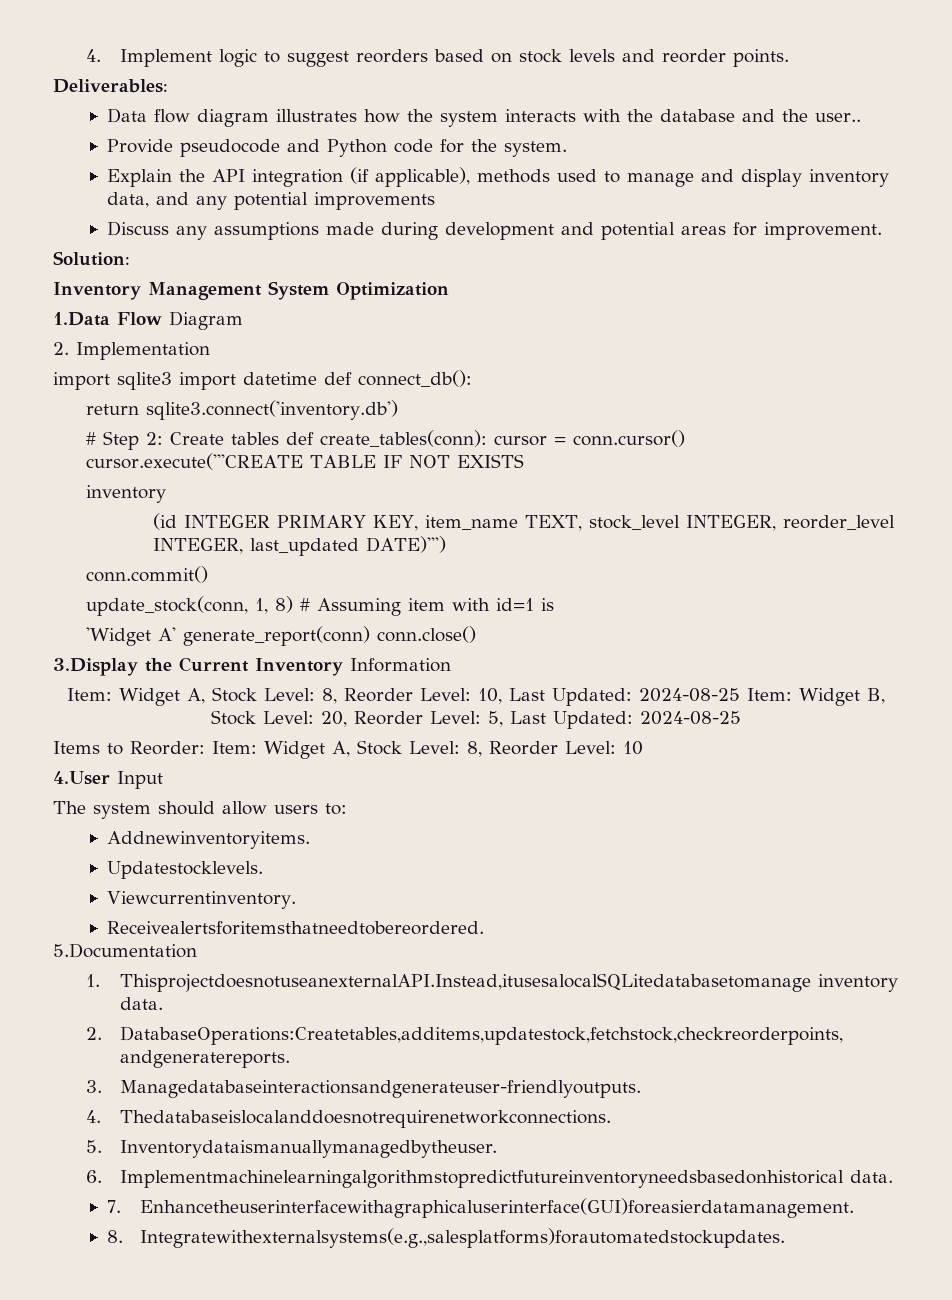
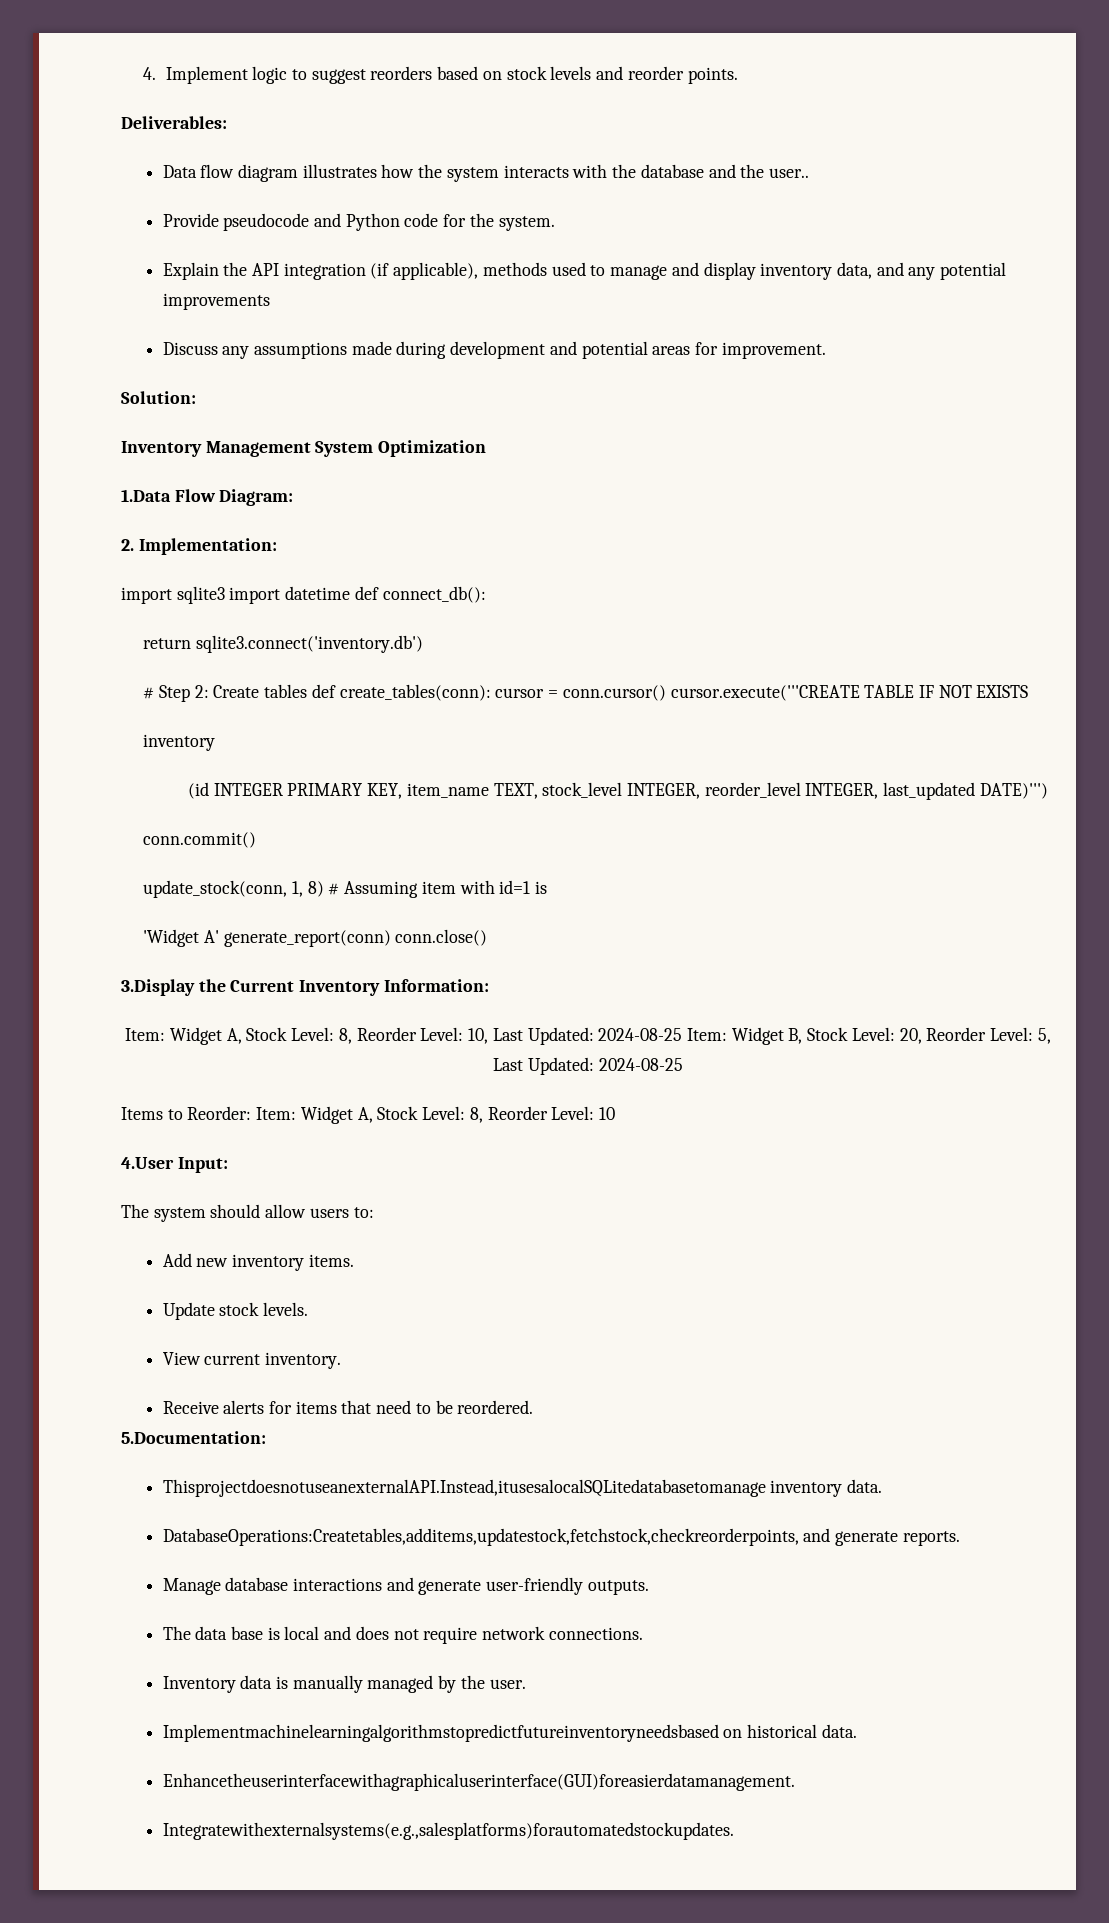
- 1.Data Flow Diagram
- 2. Implementation
+ 1.Data Flow Diagram:
+ 2. Implementation:
- 3.Display the Current Inventory Information
+ 3.Display the Current Inventory Information:
- 4.User Input
+ 4.User Input:
- Addnewinventoryitems.
- Updatestocklevels.
- Viewcurrentinventory.
- Receivealertsforitemsthatneedtobereordered.
- 5.Documentation
- 1. ThisprojectdoesnotuseanexternalAPI.Instead,itusesalocalSQLitedatabasetomanage inventory data.
- 2. DatabaseOperations:Createtables,additems,updatestock,fetchstock,checkreorderpoints, andgeneratereports.
- 3. Managedatabaseinteractionsandgenerateuser-friendlyoutputs.
- 4. Thedatabaseislocalanddoesnotrequirenetworkconnections.
- 5. Inventorydataismanuallymanagedbytheuser.
- 6. Implementmachinelearningalgorithmstopredictfutureinventoryneedsbasedonhistorical data.
- 7. Enhancetheuserinterfacewithagraphicaluserinterface(GUI)foreasierdatamanagement.
+ Add new inventory items.
+ Update stock levels.
+ View current inventory.
+ Receive alerts for items that need to be reordered.
+ 5.Documentation:
+ ThisprojectdoesnotuseanexternalAPI.Instead,itusesalocalSQLitedatabasetomanage inventory data.
+ DatabaseOperations:Createtables,additems,updatestock,fetchstock,checkreorderpoints, and generate reports.
+ Manage database interactions and generate user-friendly outputs.
+ The data base is local and does not require network connections.
+ Inventory data is manually managed by the user.
+ Implementmachinelearningalgorithmstopredictfutureinventoryneedsbased on historical data.
+ Enhancetheuserinterfacewithagraphicaluserinterface(GUI)foreasierdatamanagement.
- 8. Integratewithexternalsystems(e.g.,salesplatforms)forautomatedstockupdates.
+ Integratewithexternalsystems(e.g.,salesplatforms)forautomatedstockupdates.

